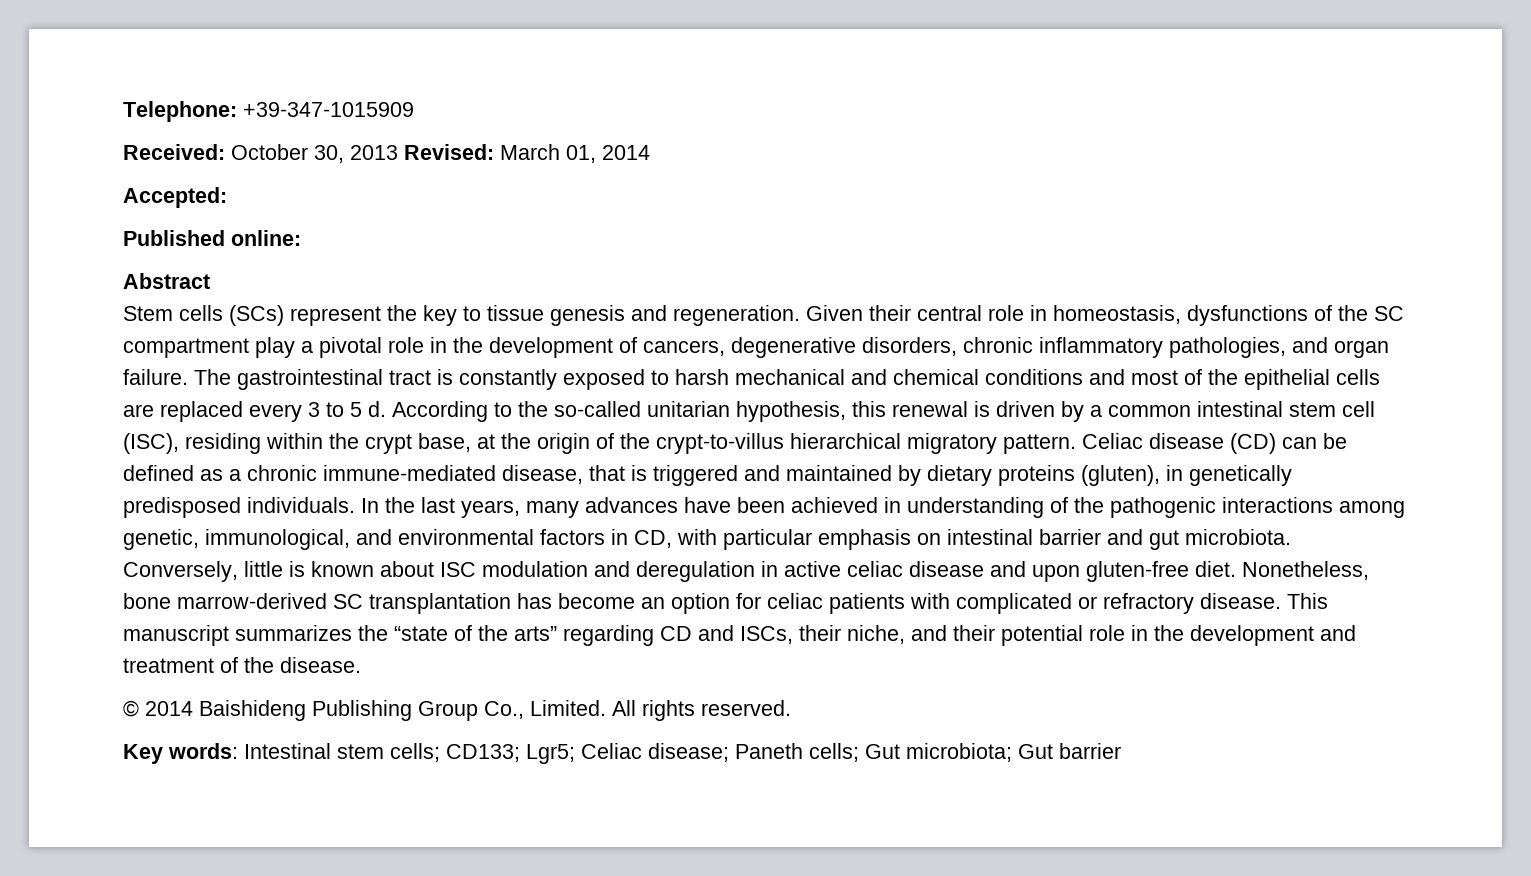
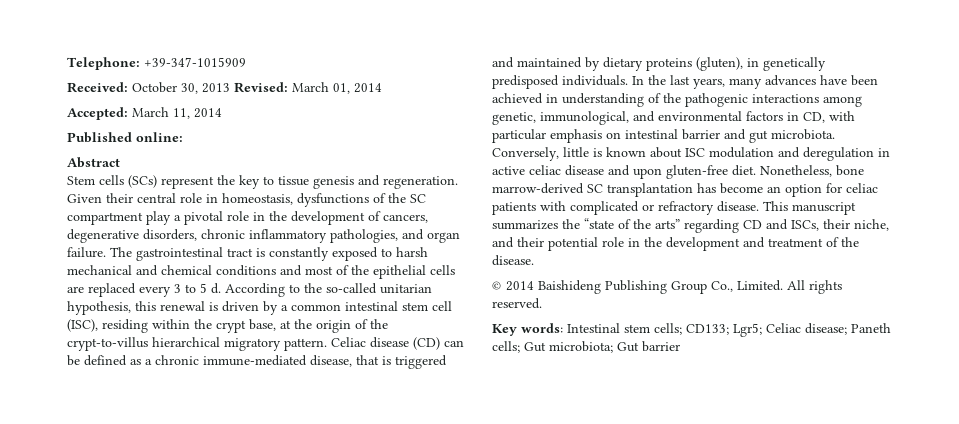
- Accepted:
+ Accepted: March 11, 2014

